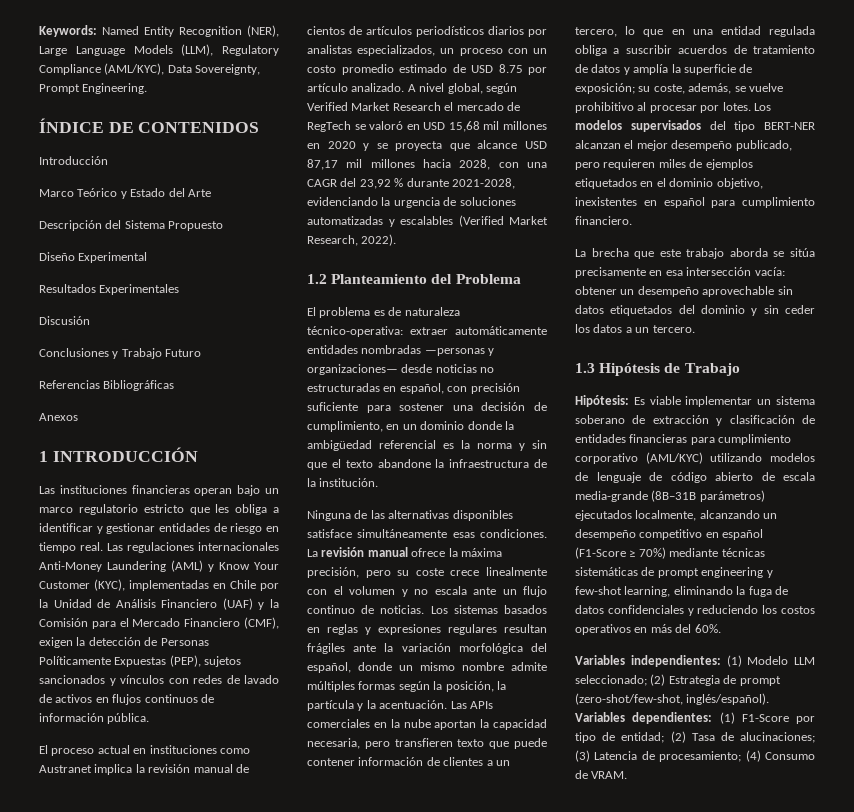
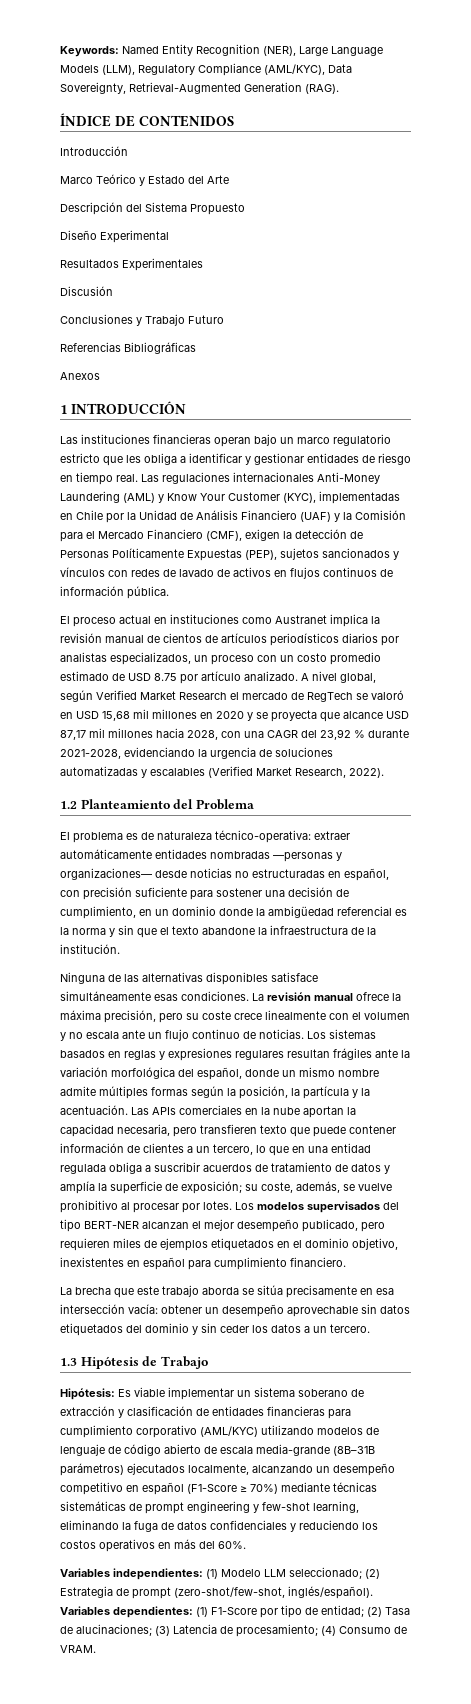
- Keywords: Named Entity Recognition (NER), Large Language Models (LLM), Regulatory Compliance (AML/KYC), Data Sovereignty, Prompt Engineering.
+ Keywords: Named Entity Recognition (NER), Large Language Models (LLM), Regulatory Compliance (AML/KYC), Data Sovereignty, Retrieval-Augmented Generation (RAG).

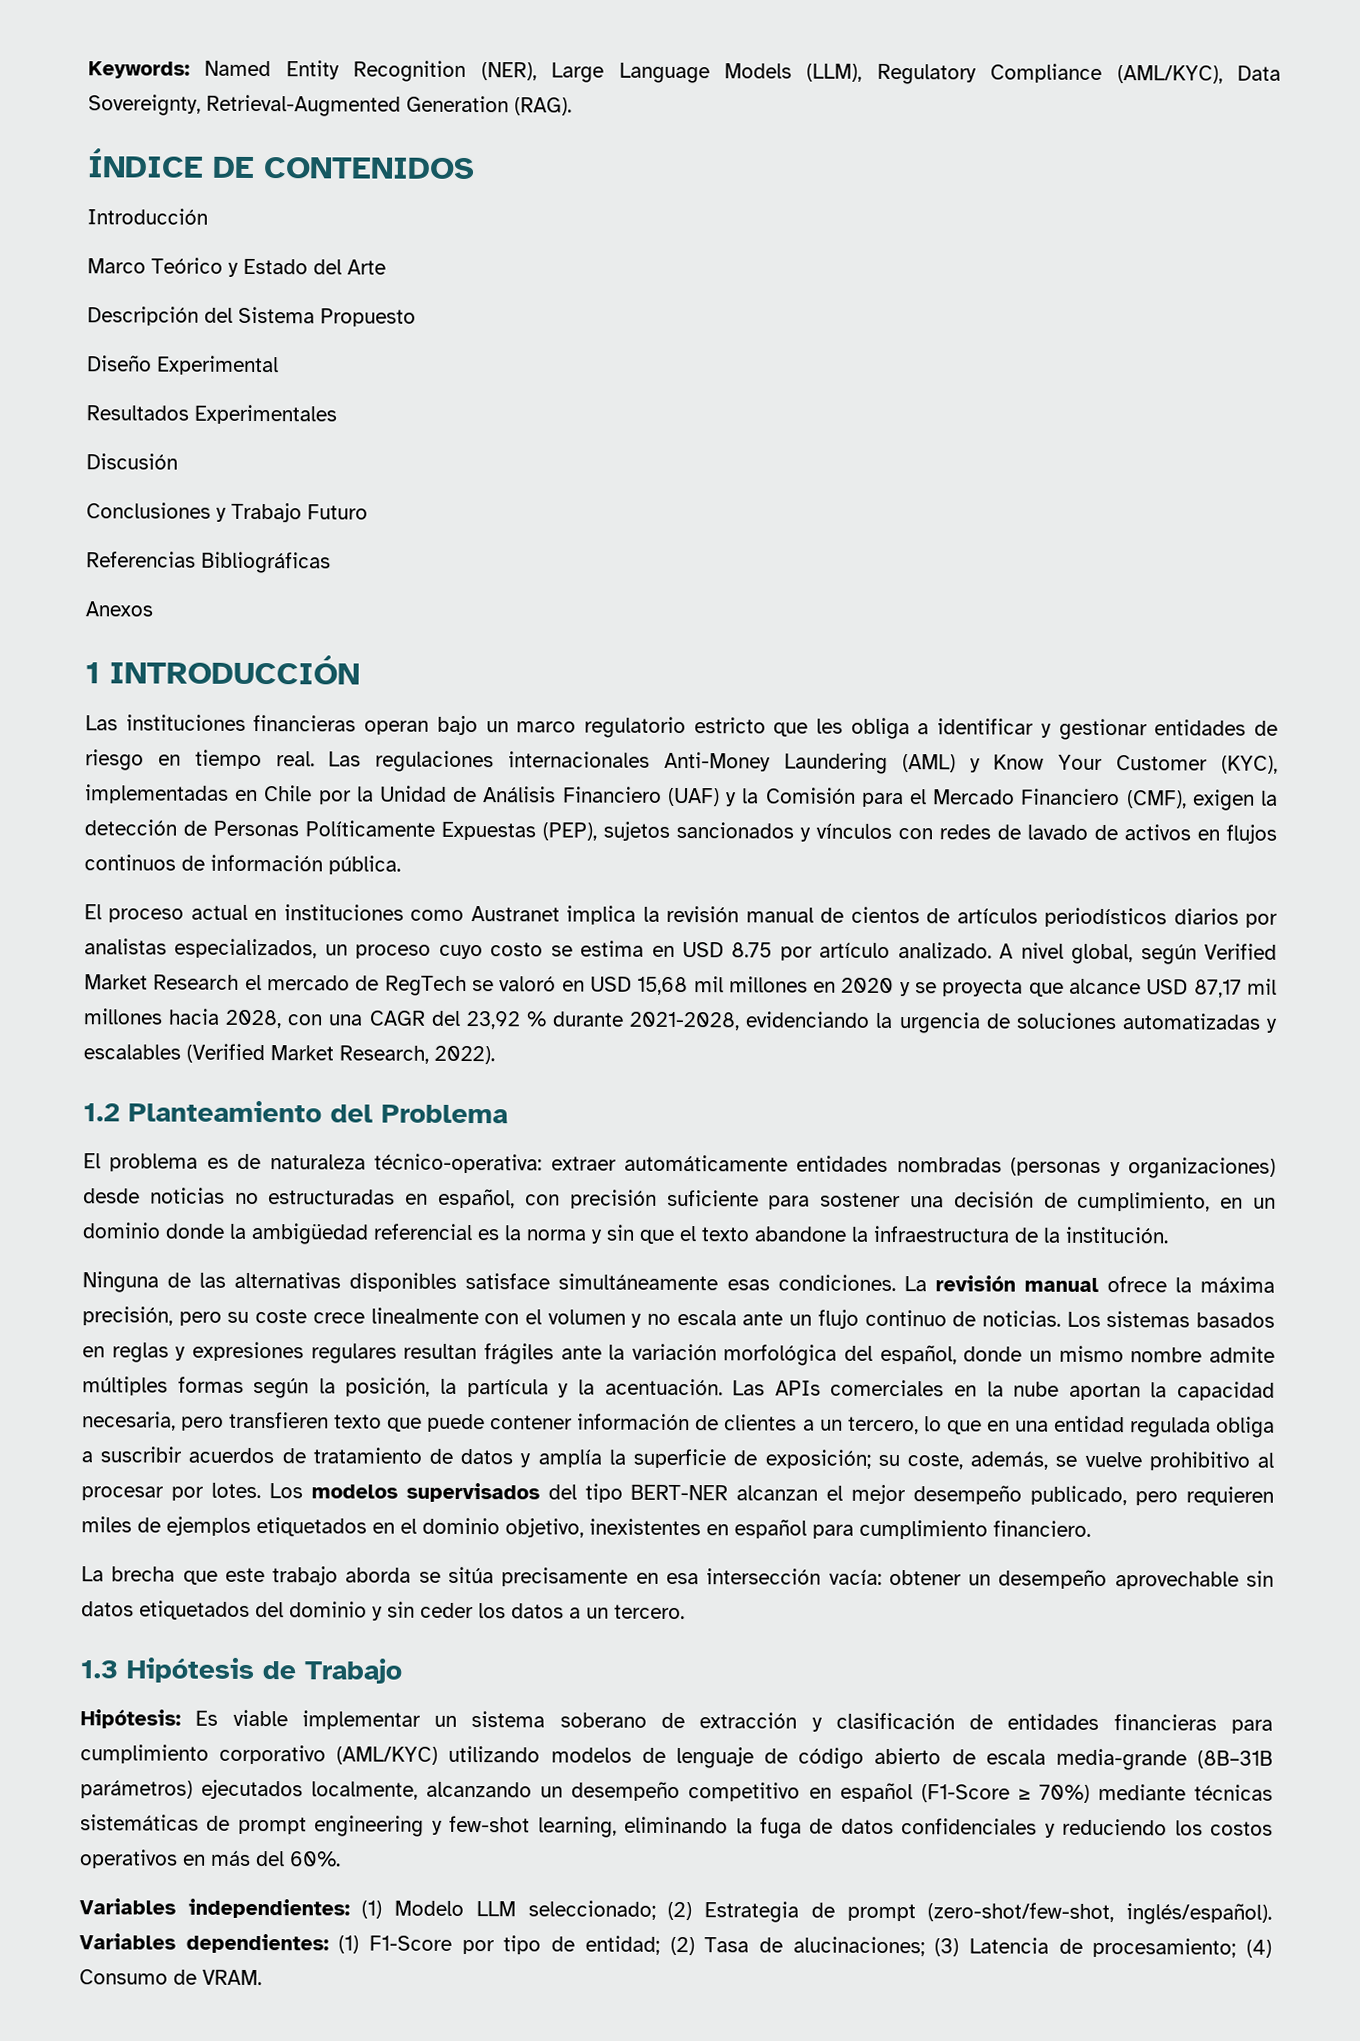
- El proceso actual en instituciones como Austranet implica la revisión manual de cientos de artículos periodísticos diarios por analistas especializados, un proceso con un costo promedio estimado de USD 8.75 por artículo analizado.
+ El proceso actual en instituciones como Austranet implica la revisión manual de cientos de artículos periodísticos diarios por analistas especializados, un proceso cuyo costo se estima en USD 8.75 por artículo analizado.
- El problema es de naturaleza técnico-operativa: extraer automáticamente entidades nombradas —personas y organizaciones— desde noticias no estructuradas en español, con precisión suficiente para sostener una decisión de cumplimiento, en un dominio donde la ambigüedad referencial es la norma y sin que el texto abandone la infraestructura de la institución.
+ El problema es de naturaleza técnico-operativa: extraer automáticamente entidades nombradas (personas y organizaciones) desde noticias no estructuradas en español, con precisión suficiente para sostener una decisión de cumplimiento, en un dominio donde la ambigüedad referencial es la norma y sin que el texto abandone la infraestructura de la institución.

